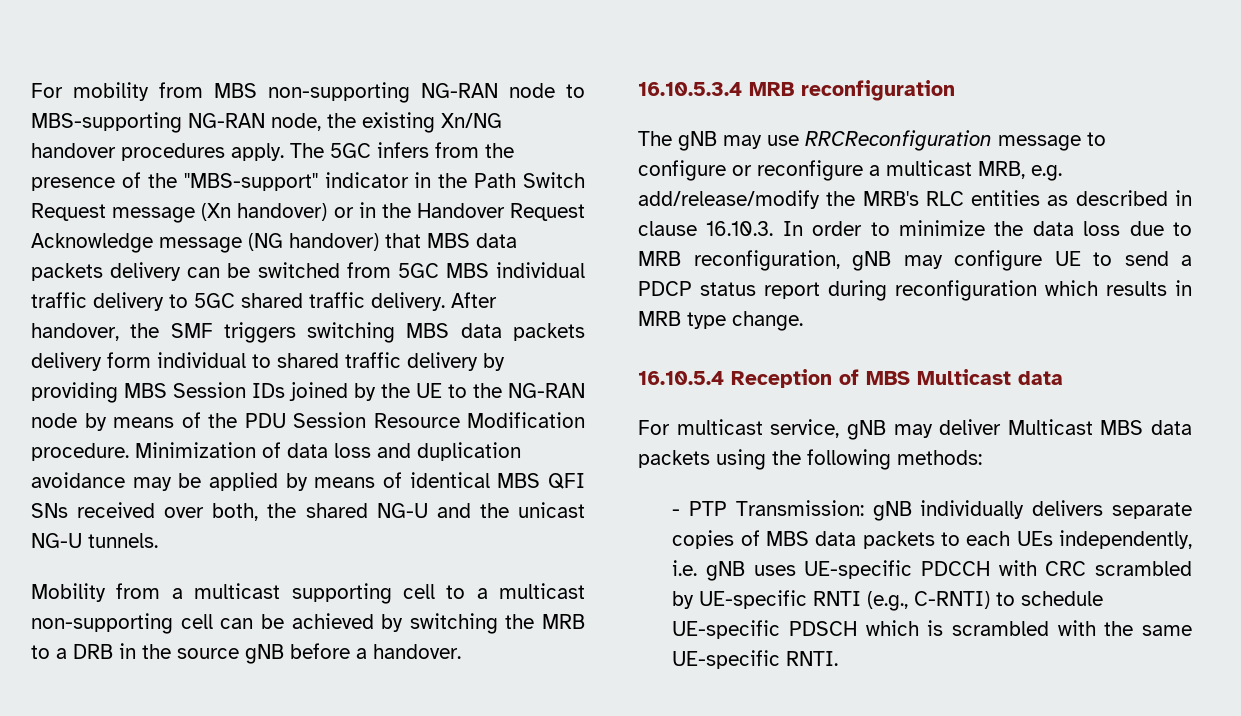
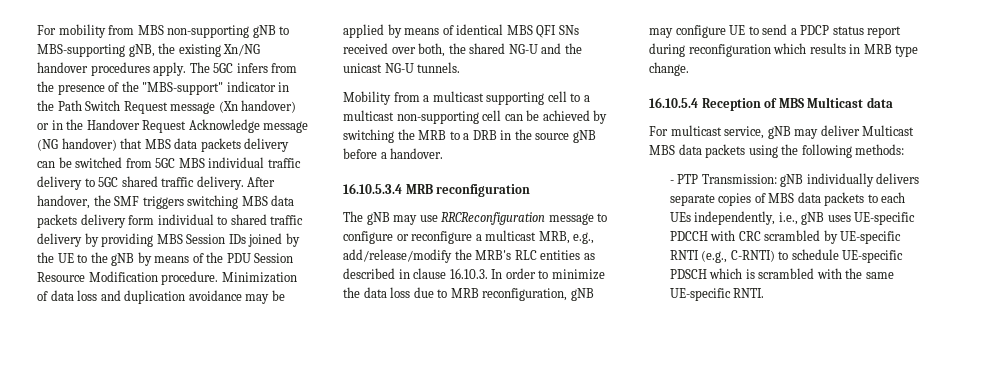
- For mobility from MBS non-supporting NG-RAN node to MBS-supporting NG-RAN node, the existing Xn/NG handover procedures apply.
+ For mobility from MBS non-supporting gNB to MBS-supporting gNB, the existing Xn/NG handover procedures apply.
- After handover, the SMF triggers switching MBS data packets delivery form individual to shared traffic delivery by providing MBS Session IDs joined by the UE to the NG-RAN node by means of the PDU Session Resource Modification procedure.
+ After handover, the SMF triggers switching MBS data packets delivery form individual to shared traffic delivery by providing MBS Session IDs joined by the UE to the gNB by means of the PDU Session Resource Modification procedure.
- The gNB may use RRCReconfiguration message to configure or reconfigure a multicast MRB, e.g. add/release/modify the MRB's RLC entities as described in clause 16.10.3. In order to minimize the data loss due to MRB reconfiguration, gNB may configure UE to send a PDCP status report during reconfiguration which results in MRB type change.
+ The gNB may use RRCReconfiguration message to configure or reconfigure a multicast MRB, e.g., add/release/modify the MRB's RLC entities as described in clause 16.10.3. In order to minimize the data loss due to MRB reconfiguration, gNB may configure UE to send a PDCP status report during reconfiguration which results in MRB type change.
- - PTP Transmission: gNB individually delivers separate copies of MBS data packets to each UEs independently, i.e. gNB uses UE-specific PDCCH with CRC scrambled by UE-specific RNTI (e.g., C-RNTI) to schedule UE-specific PDSCH which is scrambled with the same UE-specific RNTI.
+ - PTP Transmission: gNB individually delivers separate copies of MBS data packets to each UEs independently, i.e., gNB uses UE-specific PDCCH with CRC scrambled by UE-specific RNTI (e.g., C-RNTI) to schedule UE-specific PDSCH which is scrambled with the same UE-specific RNTI.

